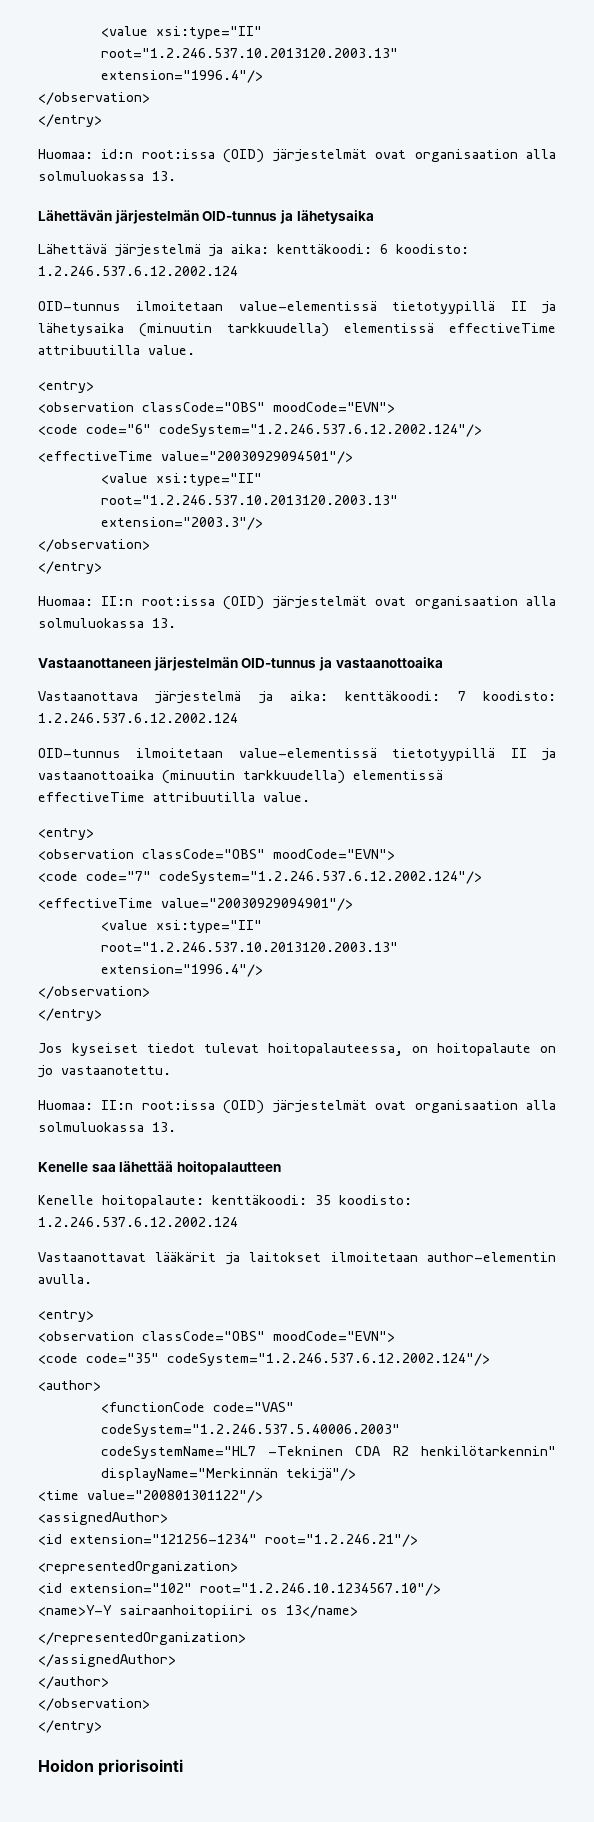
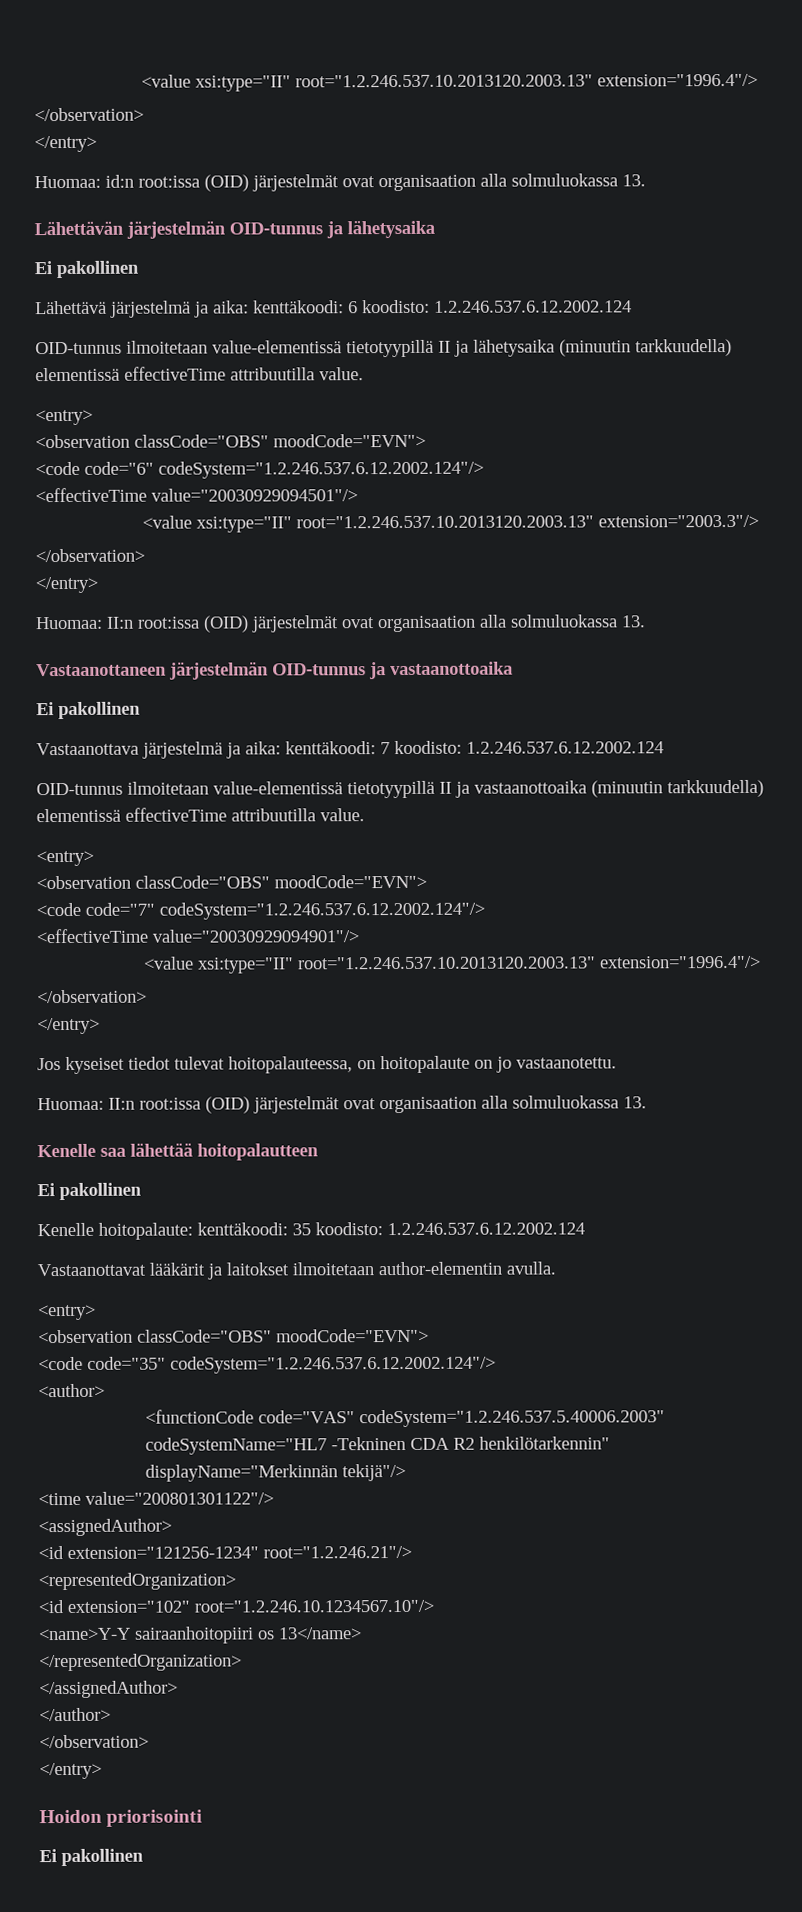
  Lähettävän järjestelmän OID-tunnus ja lähetysaika
+ Ei pakollinen
  Vastaanottaneen järjestelmän OID-tunnus ja vastaanottoaika
+ Ei pakollinen
  Kenelle saa lähettää hoitopalautteen
+ Ei pakollinen
  Hoidon priorisointi
+ Ei pakollinen

